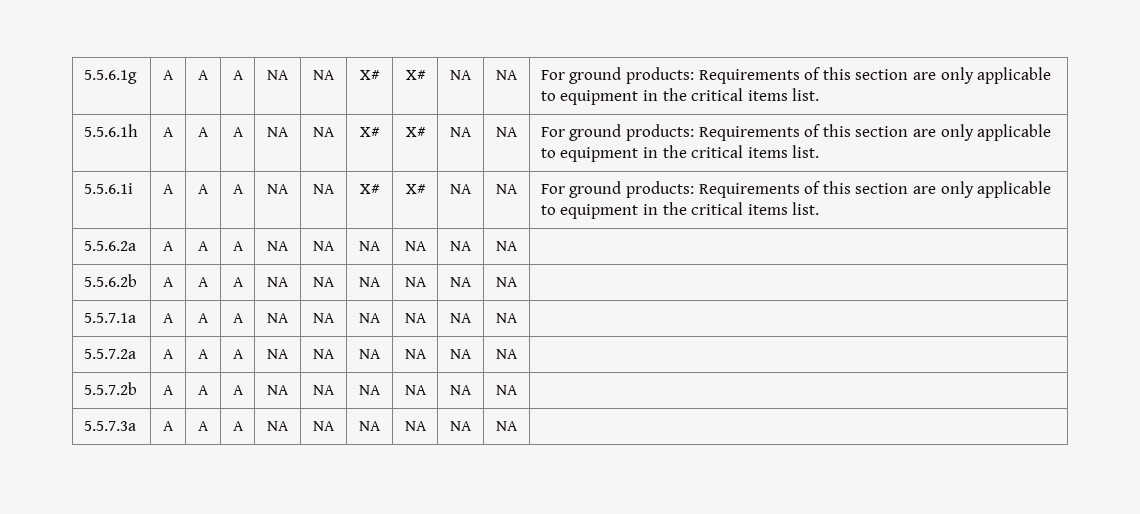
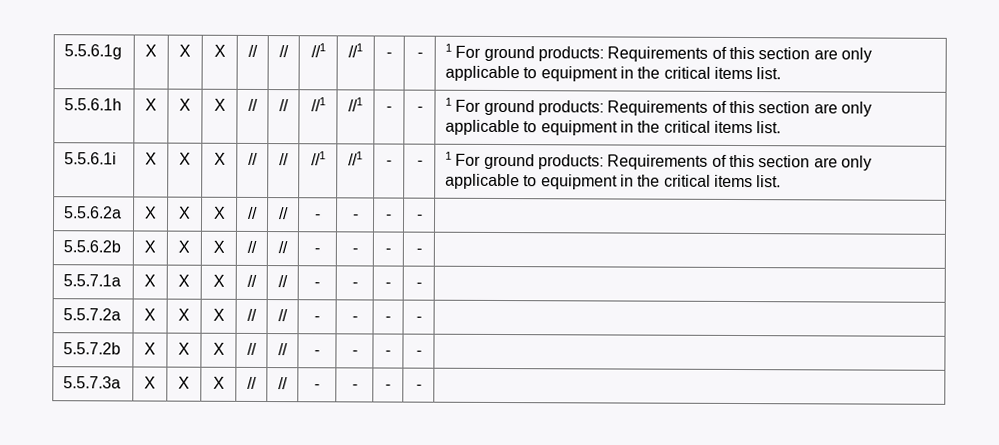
- 5.5.6.1g | A | A | A | NA | NA | X# | X# | NA | NA | For ground products: Requirements of this section are only applicable to equipment in the critical items list.
+ 5.5.6.1g | X | X | X | // | // | //1 | //1 | - | - | 1 For ground products: Requirements of this section are only applicable to equipment in the critical items list.
- 5.5.6.1h | A | A | A | NA | NA | X# | X# | NA | NA | For ground products: Requirements of this section are only applicable to equipment in the critical items list.
+ 5.5.6.1h | X | X | X | // | // | //1 | //1 | - | - | 1 For ground products: Requirements of this section are only applicable to equipment in the critical items list.
- 5.5.6.1i | A | A | A | NA | NA | X# | X# | NA | NA | For ground products: Requirements of this section are only applicable to equipment in the critical items list.
+ 5.5.6.1i | X | X | X | // | // | //1 | //1 | - | - | 1 For ground products: Requirements of this section are only applicable to equipment in the critical items list.
- 5.5.6.2a | A | A | A | NA | NA | NA | NA | NA | NA |
- 5.5.6.2b | A | A | A | NA | NA | NA | NA | NA | NA |
- 5.5.7.1a | A | A | A | NA | NA | NA | NA | NA | NA |
- 5.5.7.2a | A | A | A | NA | NA | NA | NA | NA | NA |
- 5.5.7.2b | A | A | A | NA | NA | NA | NA | NA | NA |
- 5.5.7.3a | A | A | A | NA | NA | NA | NA | NA | NA |
+ 5.5.6.2a | X | X | X | // | // | - | - | - | - |
+ 5.5.6.2b | X | X | X | // | // | - | - | - | - |
+ 5.5.7.1a | X | X | X | // | // | - | - | - | - |
+ 5.5.7.2a | X | X | X | // | // | - | - | - | - |
+ 5.5.7.2b | X | X | X | // | // | - | - | - | - |
+ 5.5.7.3a | X | X | X | // | // | - | - | - | - |

